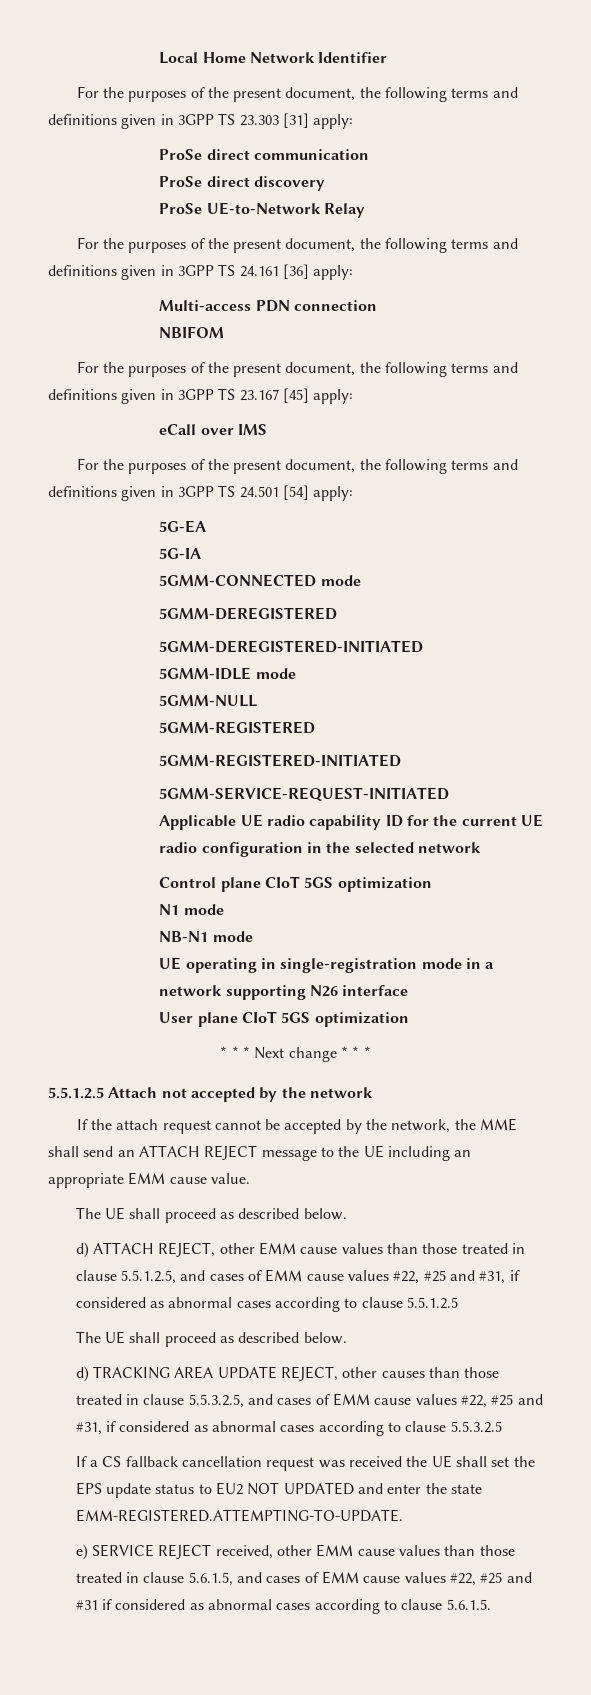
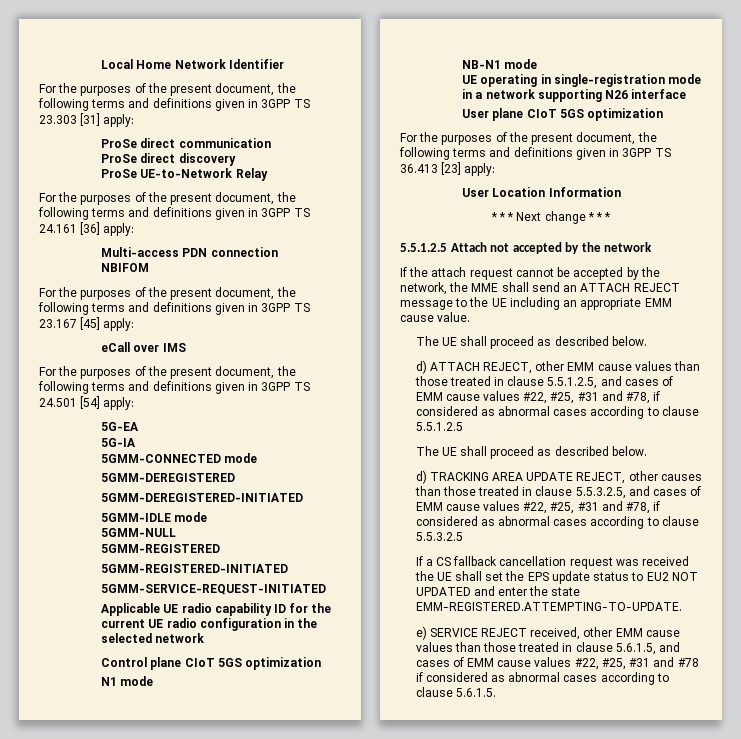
+ For the purposes of the present document, the following terms and definitions given in 3GPP TS 36.413 [23] apply:
+ User Location Information
- d) ATTACH REJECT, other EMM cause values than those treated in clause 5.5.1.2.5, and cases of EMM cause values #22, #25 and #31, if considered as abnormal cases according to clause 5.5.1.2.5
+ d) ATTACH REJECT, other EMM cause values than those treated in clause 5.5.1.2.5, and cases of EMM cause values #22, #25, #31 and #78, if considered as abnormal cases according to clause 5.5.1.2.5
- d) TRACKING AREA UPDATE REJECT, other causes than those treated in clause 5.5.3.2.5, and cases of EMM cause values #22, #25 and #31, if considered as abnormal cases according to clause 5.5.3.2.5
+ d) TRACKING AREA UPDATE REJECT, other causes than those treated in clause 5.5.3.2.5, and cases of EMM cause values #22, #25, #31 and #78, if considered as abnormal cases according to clause 5.5.3.2.5
- e) SERVICE REJECT received, other EMM cause values than those treated in clause 5.6.1.5, and cases of EMM cause values #22, #25 and #31 if considered as abnormal cases according to clause 5.6.1.5.
+ e) SERVICE REJECT received, other EMM cause values than those treated in clause 5.6.1.5, and cases of EMM cause values #22, #25, #31 and #78 if considered as abnormal cases according to clause 5.6.1.5.

